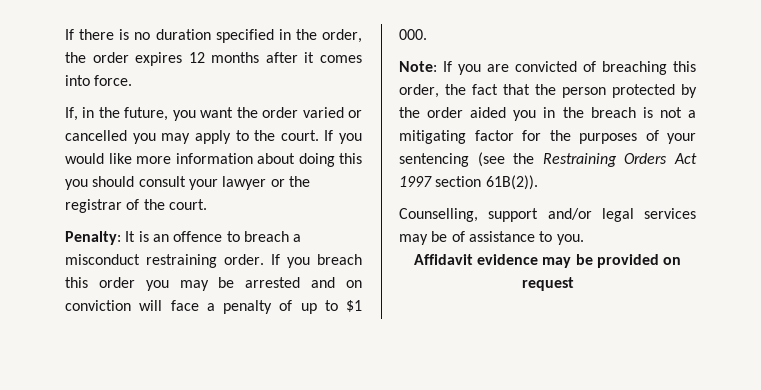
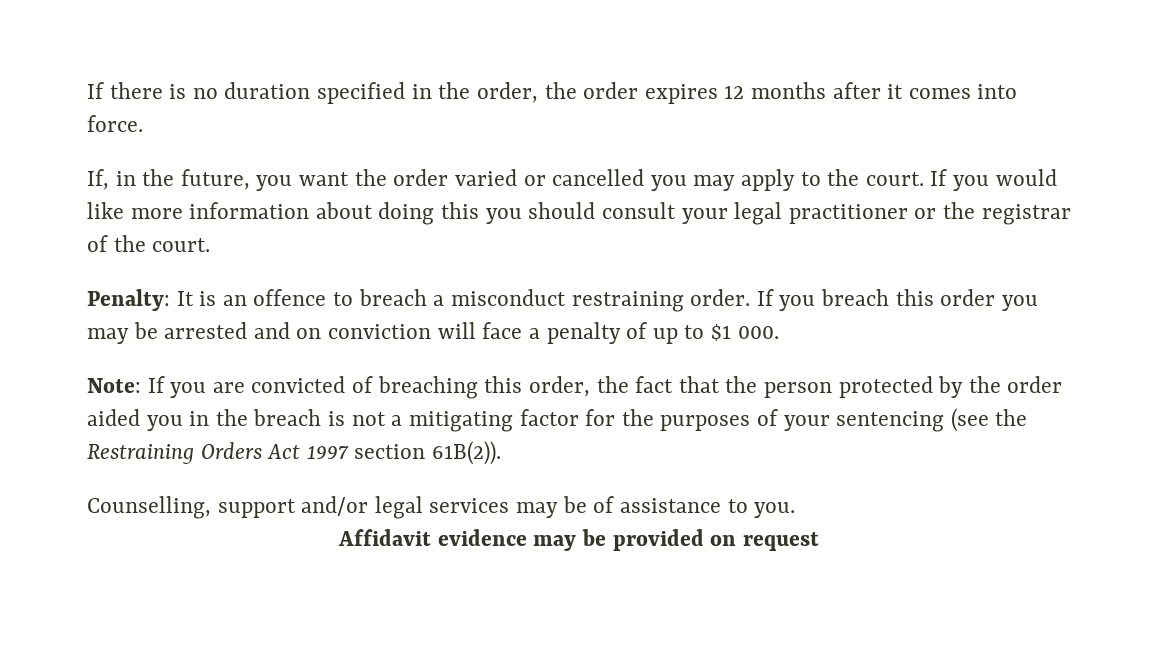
- If you would like more information about doing this you should consult your lawyer or the registrar of the court.
+ If you would like more information about doing this you should consult your legal practitioner or the registrar of the court.

